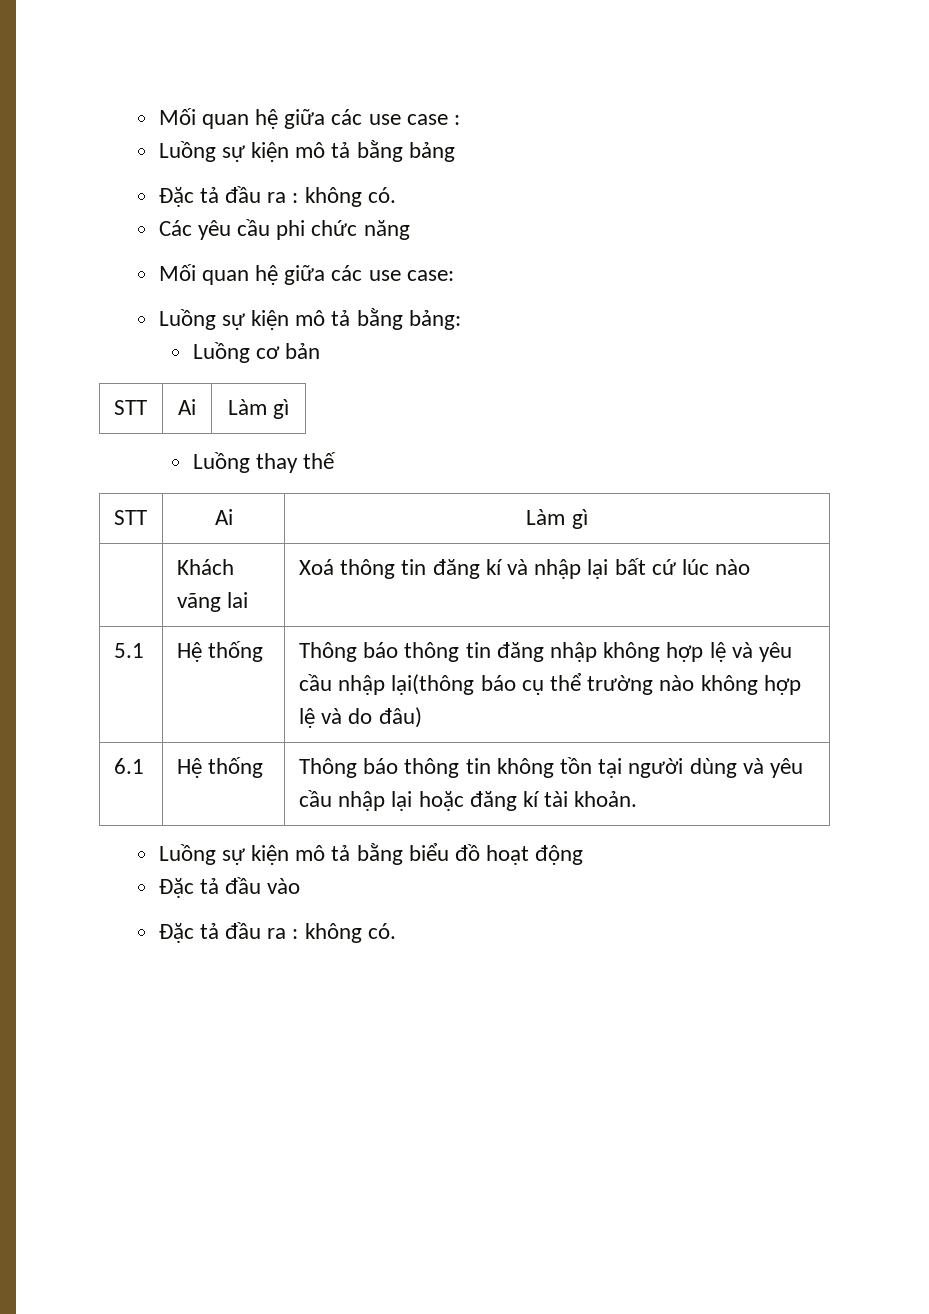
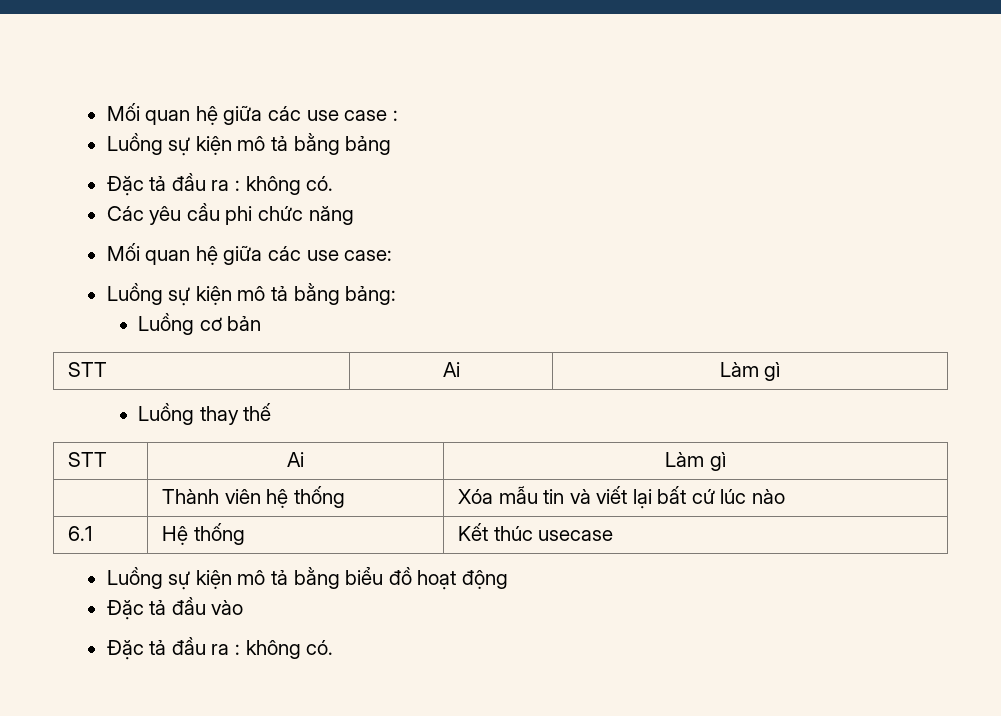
- | Khách vãng lai | Xoá thông tin đăng kí và nhập lại bất cứ lúc nào
+ | Thành viên hệ thống | Xóa mẫu tin và viết lại bất cứ lúc nào
- 5.1 | Hệ thống | Thông báo thông tin đăng nhập không hợp lệ và yêu cầu nhập lại(thông báo cụ thể trường nào không hợp lệ và do đâu)
- 6.1 | Hệ thống | Thông báo thông tin không tồn tại người dùng và yêu cầu nhập lại hoặc đăng kí tài khoản.
+ 6.1 | Hệ thống | Kết thúc usecase

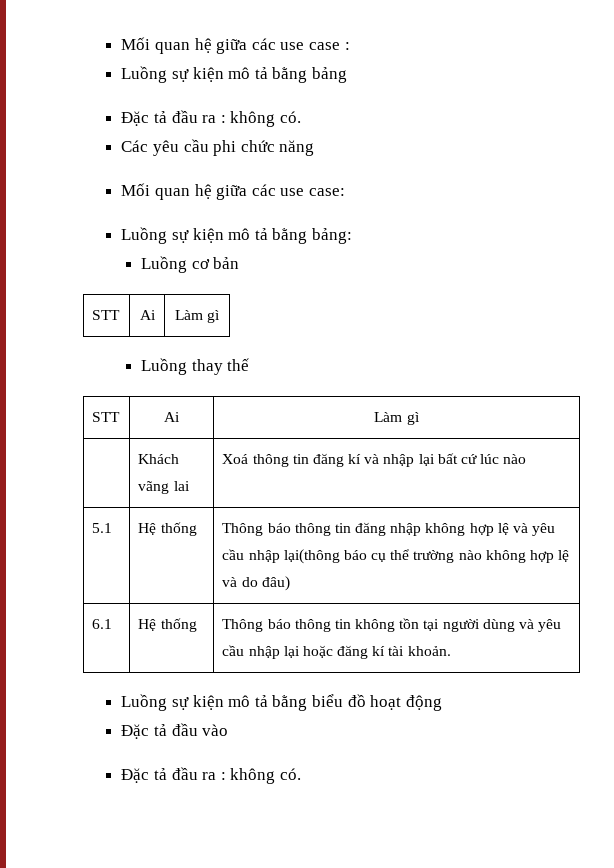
- | Thành viên hệ thống | Xóa mẫu tin và viết lại bất cứ lúc nào
+ | Khách vãng lai | Xoá thông tin đăng kí và nhập lại bất cứ lúc nào
- 6.1 | Hệ thống | Kết thúc usecase
+ 5.1 | Hệ thống | Thông báo thông tin đăng nhập không hợp lệ và yêu cầu nhập lại(thông báo cụ thể trường nào không hợp lệ và do đâu)
+ 6.1 | Hệ thống | Thông báo thông tin không tồn tại người dùng và yêu cầu nhập lại hoặc đăng kí tài khoản.

